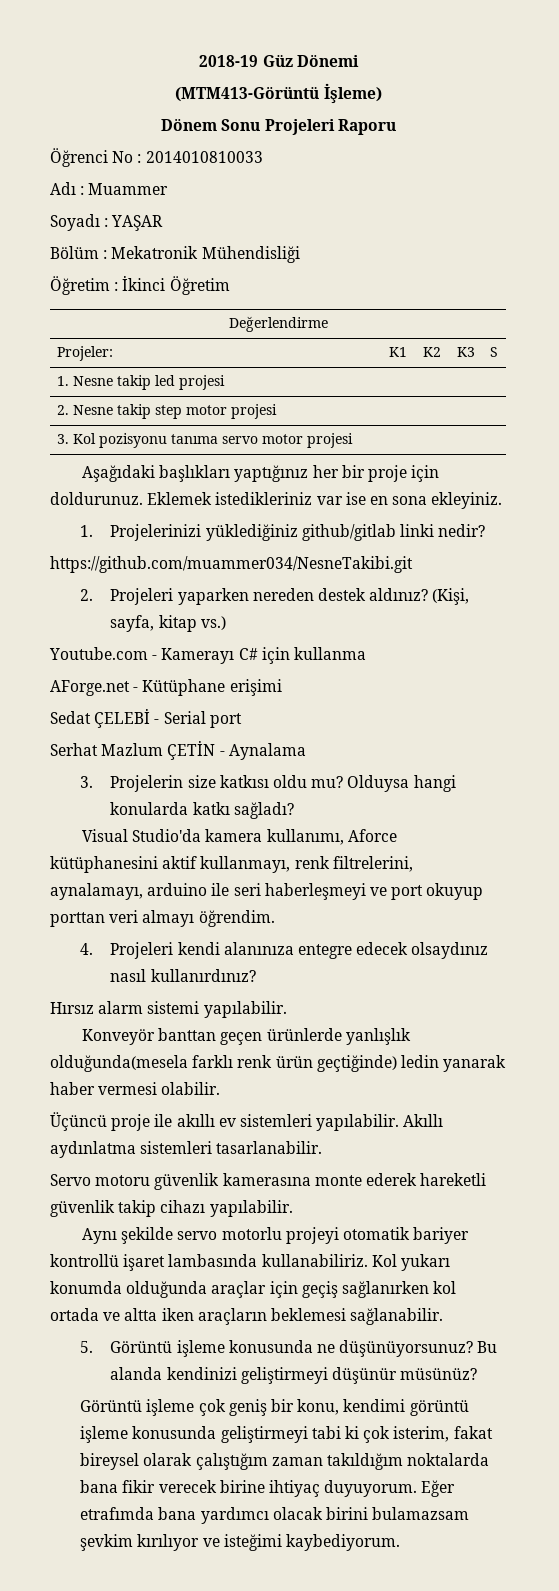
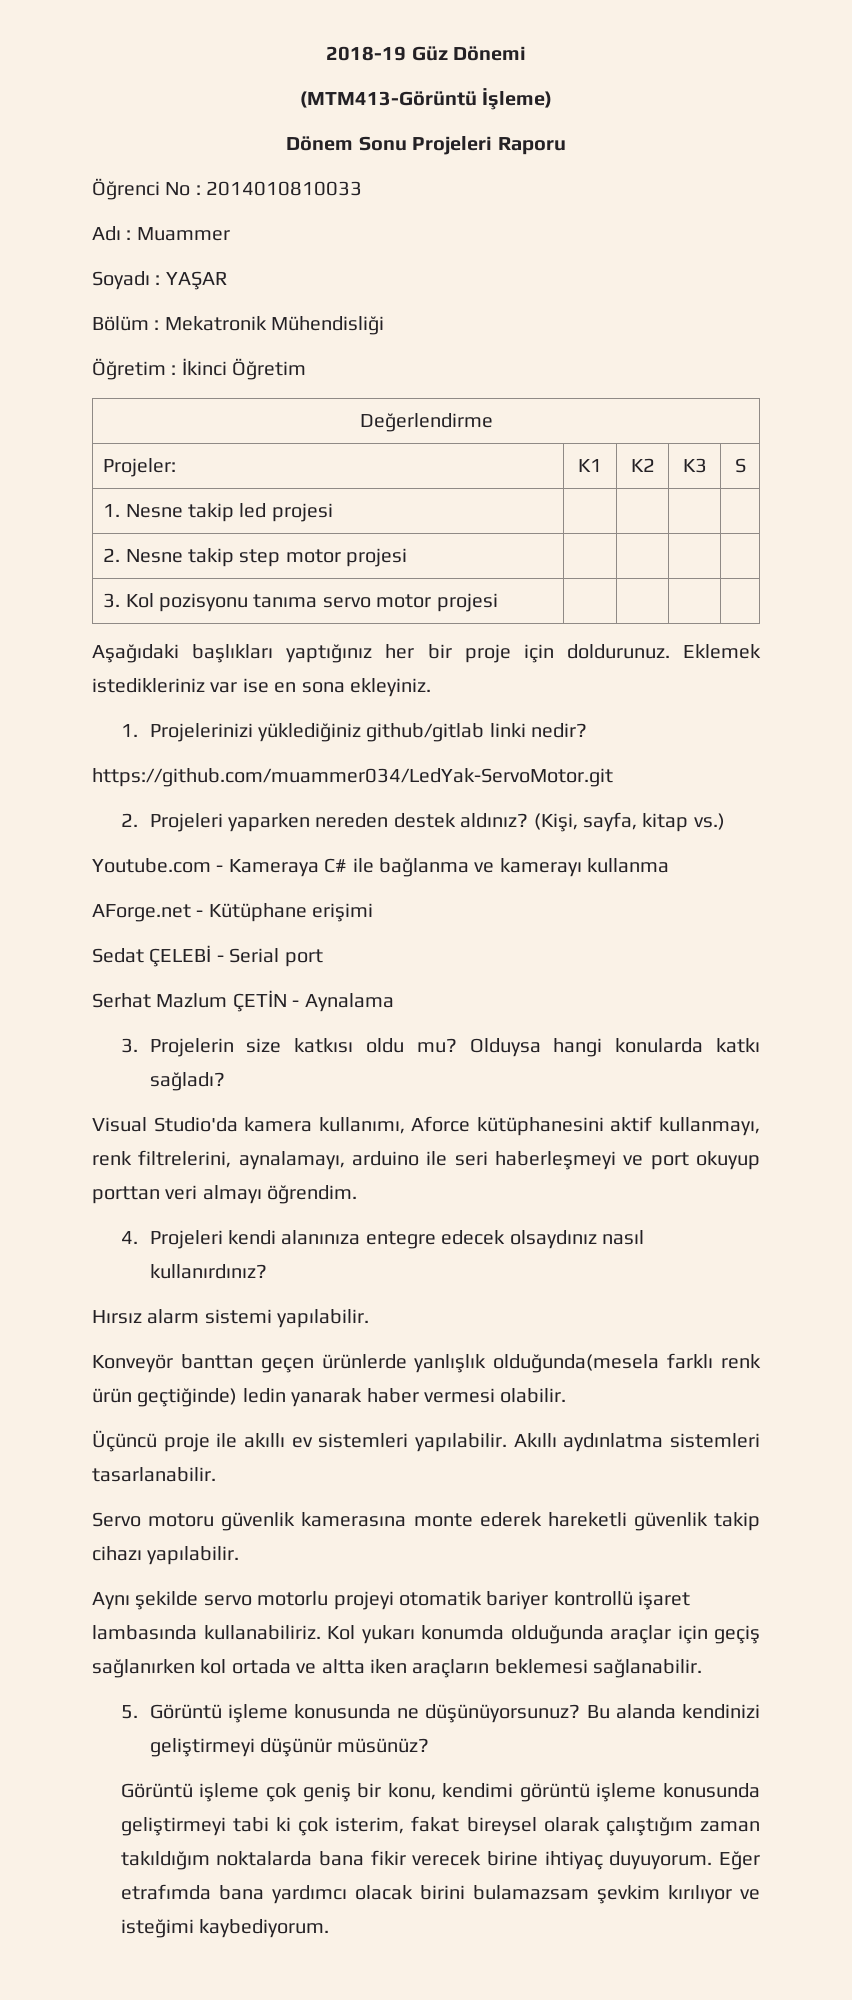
- https://github.com/muammer034/NesneTakibi.git
+ https://github.com/muammer034/LedYak-ServoMotor.git
- Youtube.com - Kamerayı C# için kullanma
+ Youtube.com - Kameraya C# ile bağlanma ve kamerayı kullanma

